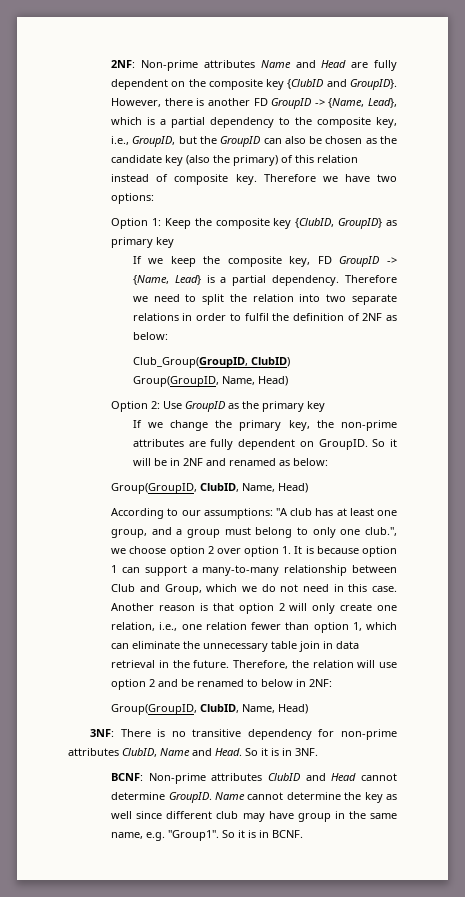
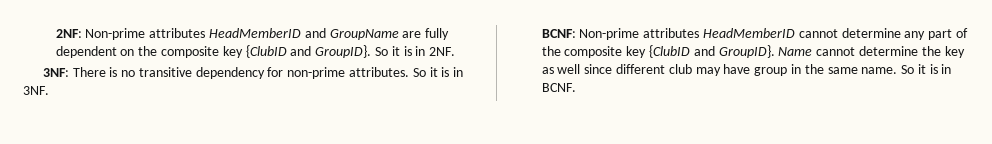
- 2NF: Non-prime attributes Name and Head are fully dependent on the composite key {ClubID and GroupID}.
+ 2NF: Non-prime attributes HeadMemberID and GroupName are fully dependent on the composite key {ClubID and GroupID}.
- However, there is another FD GroupID -> {Name, Lead}, which is a partial dependency to the composite key, i.e., GroupID, but the GroupID can also be chosen as the candidate key (also the primary) of this relation instead of composite key. Therefore we have two options:
- Option 1: Keep the composite key {ClubID, GroupID} as primary key
- If we keep the composite key, FD GroupID -> {Name, Lead} is a partial dependency. Therefore we need to split the relation into two separate relations in order to fulfil the definition of 2NF as below:
- Club_Group(GroupID, ClubID)
- Group(GroupID, Name, Head)
- Option 2: Use GroupID as the primary key
- If we change the primary key, the non-prime attributes are fully dependent on GroupID. So it will be in 2NF and renamed as below:
- Group(GroupID, ClubID, Name, Head)
- According to our assumptions: "A club has at least one group, and a group must belong to only one club.", we choose option 2 over option 1. It is because option 1 can support a many-to-many relationship between Club and Group, which we do not need in this case. Another reason is that option 2 will only create one relation, i.e., one relation fewer than option 1, which can eliminate the unnecessary table join in data retrieval in the future. Therefore, the relation will use option 2 and be renamed to below in 2NF:
- Group(GroupID, ClubID, Name, Head)
+ So it is in 2NF.
- 3NF: There is no transitive dependency for non-prime attributes ClubID, Name and Head.
+ 3NF: There is no transitive dependency for non-prime attributes.
- BCNF: Non-prime attributes ClubID and Head cannot determine GroupID.
+ BCNF: Non-prime attributes HeadMemberID cannot determine any part of the composite key {ClubID and GroupID}.
- Name cannot determine the key as well since different club may have group in the same name, e.g. "Group1".
+ Name cannot determine the key as well since different club may have group in the same name.

